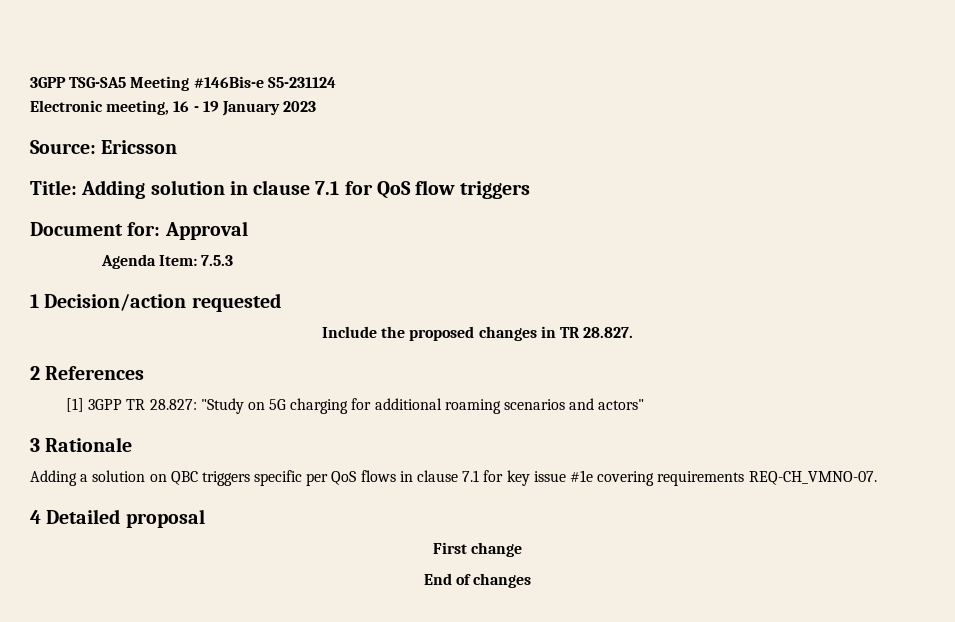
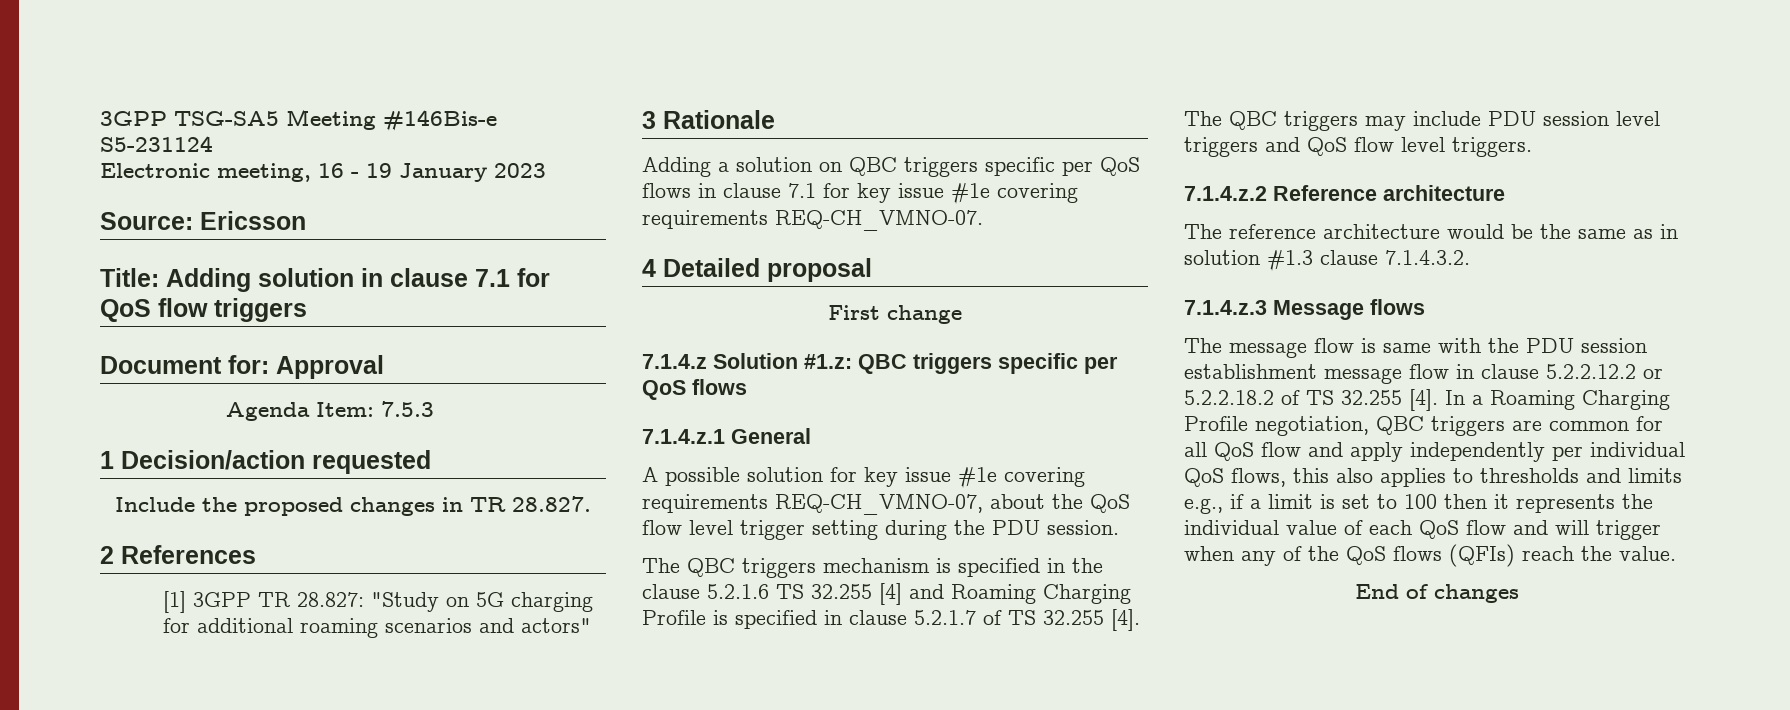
+ 7.1.4.z Solution #1.z: QBC triggers specific per QoS flows
+ 7.1.4.z.1 General
+ A possible solution for key issue #1e covering requirements REQ-CH_VMNO-07, about the QoS flow level trigger setting during the PDU session.
+ The QBC triggers mechanism is specified in the clause 5.2.1.6 TS 32.255 [4] and Roaming Charging Profile is specified in clause 5.2.1.7 of TS 32.255 [4]. The QBC triggers may include PDU session level triggers and QoS flow level triggers.
+ 7.1.4.z.2 Reference architecture
+ The reference architecture would be the same as in solution #1.3 clause 7.1.4.3.2.
+ 7.1.4.z.3 Message flows
+ The message flow is same with the PDU session establishment message flow in clause 5.2.2.12.2 or 5.2.2.18.2 of TS 32.255 [4]. In a Roaming Charging Profile negotiation, QBC triggers are common for all QoS flow and apply independently per individual QoS flows, this also applies to thresholds and limits e.g., if a limit is set to 100 then it represents the individual value of each QoS flow and will trigger when any of the QoS flows (QFIs) reach the value.

